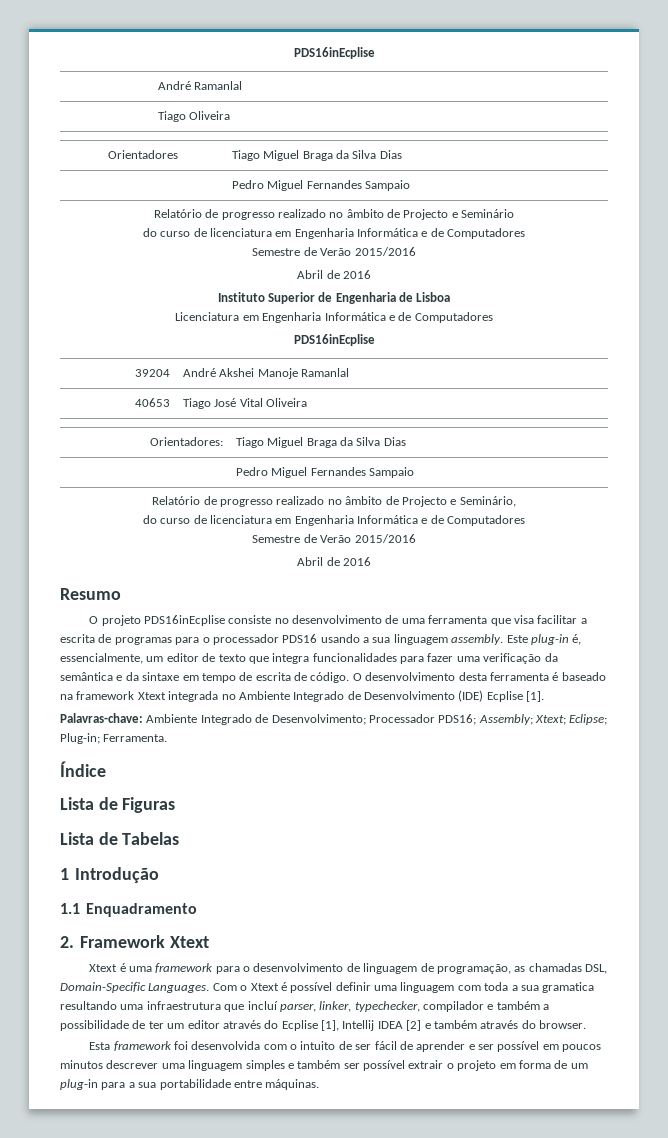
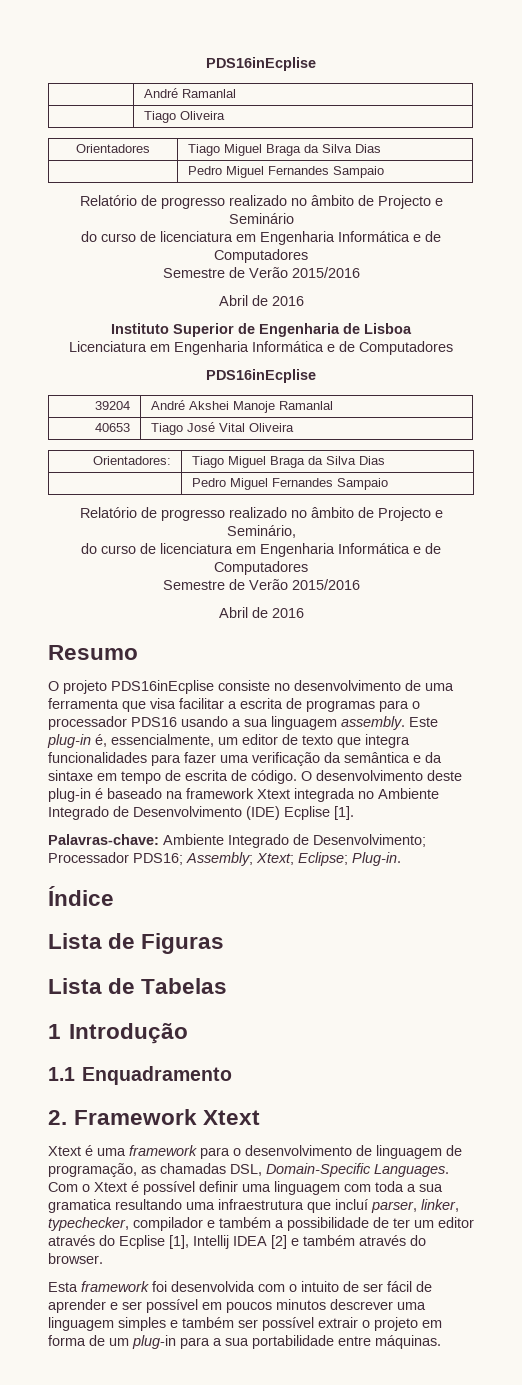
- O desenvolvimento desta ferramenta é baseado na framework Xtext integrada no Ambiente Integrado de Desenvolvimento (IDE) Ecplise [1].
+ O desenvolvimento deste plug-in é baseado na framework Xtext integrada no Ambiente Integrado de Desenvolvimento (IDE) Ecplise [1].
- Palavras-chave: Ambiente Integrado de Desenvolvimento; Processador PDS16; Assembly; Xtext; Eclipse; Plug-in; Ferramenta.
+ Palavras-chave: Ambiente Integrado de Desenvolvimento; Processador PDS16; Assembly; Xtext; Eclipse; Plug-in.

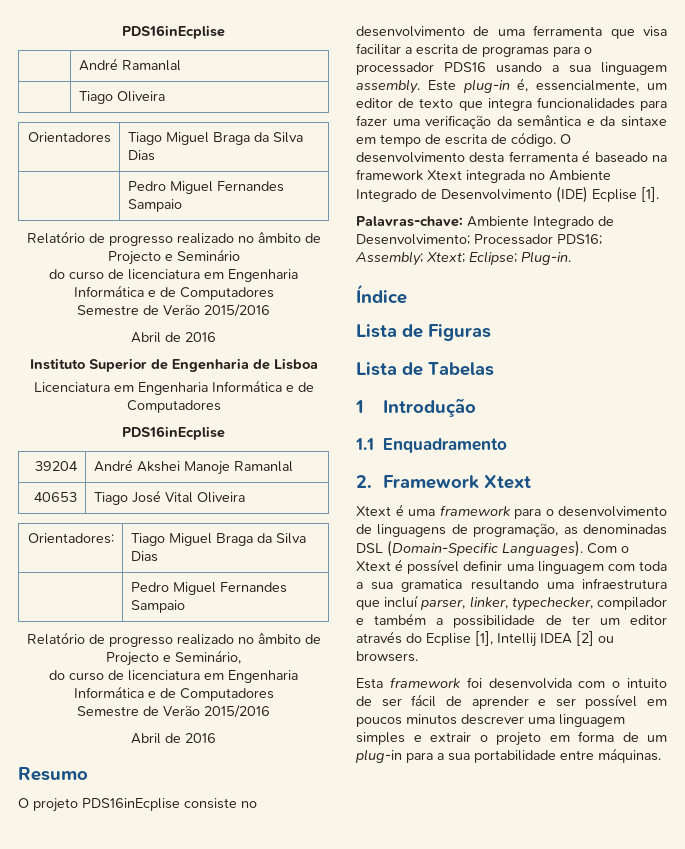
- O desenvolvimento deste plug-in é baseado na framework Xtext integrada no Ambiente Integrado de Desenvolvimento (IDE) Ecplise [1].
+ O desenvolvimento desta ferramenta é baseado na framework Xtext integrada no Ambiente Integrado de Desenvolvimento (IDE) Ecplise [1].
- Xtext é uma framework para o desenvolvimento de linguagem de programação, as chamadas DSL, Domain-Specific Languages.
+ Xtext é uma framework para o desenvolvimento de linguagens de programação, as denominadas DSL (Domain-Specific Languages).
- Com o Xtext é possível definir uma linguagem com toda a sua gramatica resultando uma infraestrutura que incluí parser, linker, typechecker, compilador e também a possibilidade de ter um editor através do Ecplise [1], Intellij IDEA [2] e também através do browser.
+ Com o Xtext é possível definir uma linguagem com toda a sua gramatica resultando uma infraestrutura que incluí parser, linker, typechecker, compilador e também a possibilidade de ter um editor através do Ecplise [1], Intellij IDEA [2] ou browsers.
- Esta framework foi desenvolvida com o intuito de ser fácil de aprender e ser possível em poucos minutos descrever uma linguagem simples e também ser possível extrair o projeto em forma de um plug-in para a sua portabilidade entre máquinas.
+ Esta framework foi desenvolvida com o intuito de ser fácil de aprender e ser possível em poucos minutos descrever uma linguagem simples e extrair o projeto em forma de um plug-in para a sua portabilidade entre máquinas.

